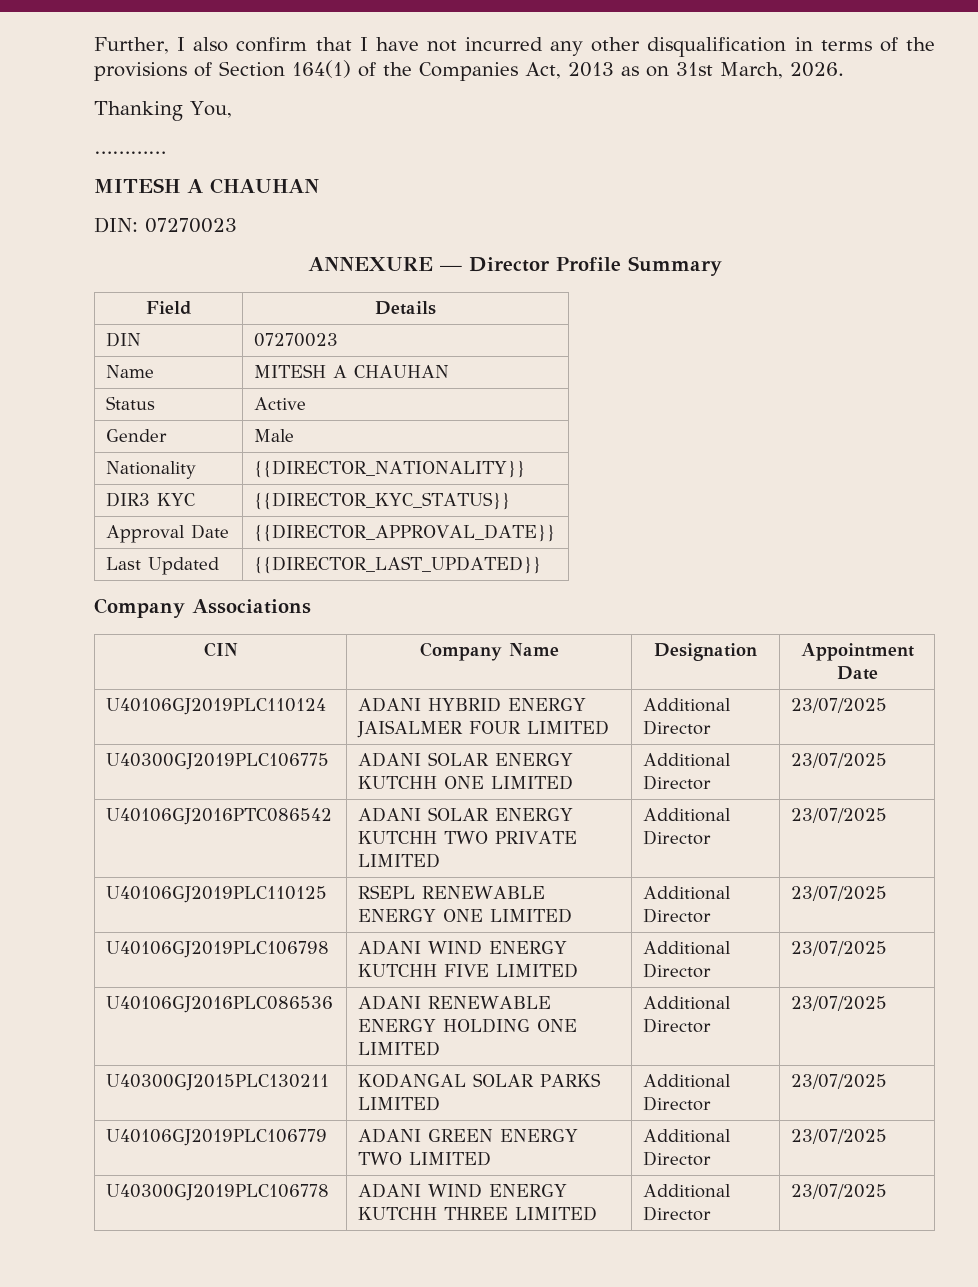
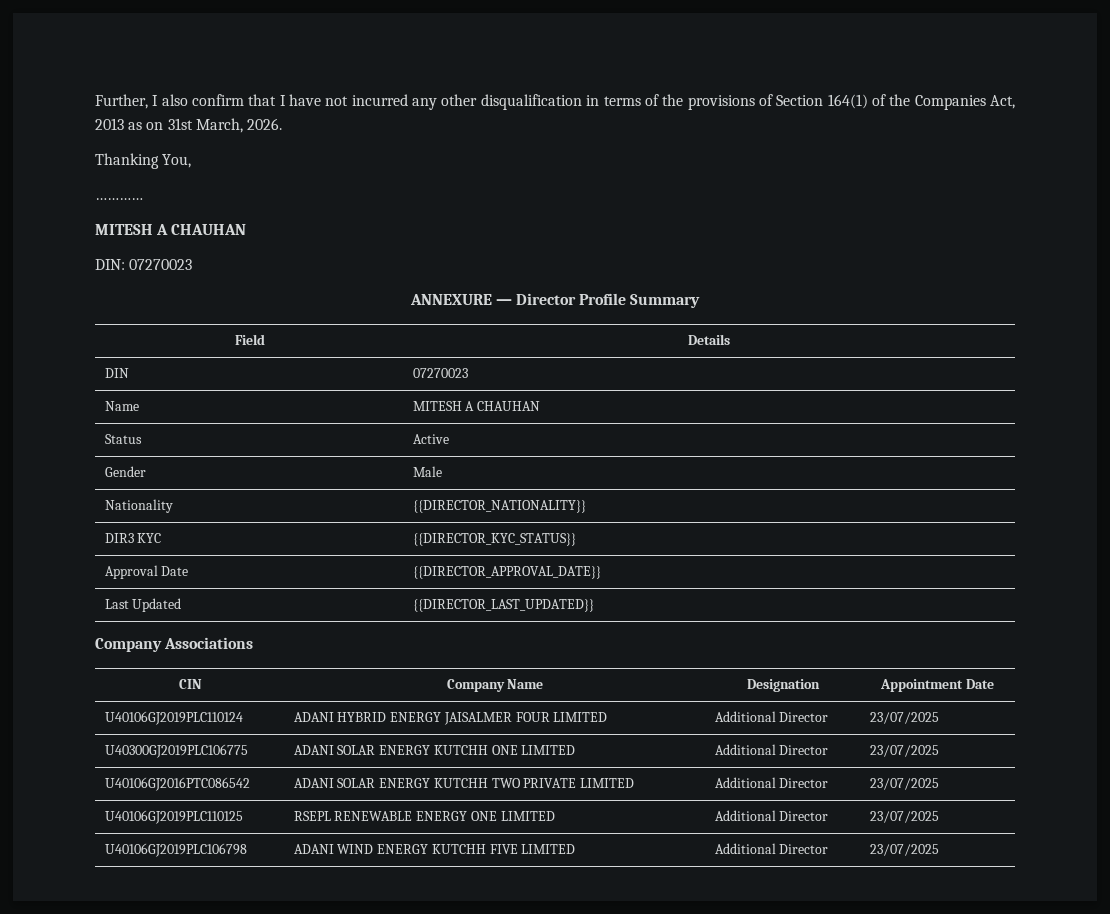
- U40106GJ2016PLC086536 | ADANI RENEWABLE ENERGY HOLDING ONE LIMITED | Additional Director | 23/07/2025
- U40300GJ2015PLC130211 | KODANGAL SOLAR PARKS LIMITED | Additional Director | 23/07/2025
- U40106GJ2019PLC106779 | ADANI GREEN ENERGY TWO LIMITED | Additional Director | 23/07/2025
- U40300GJ2019PLC106778 | ADANI WIND ENERGY KUTCHH THREE LIMITED | Additional Director | 23/07/2025

